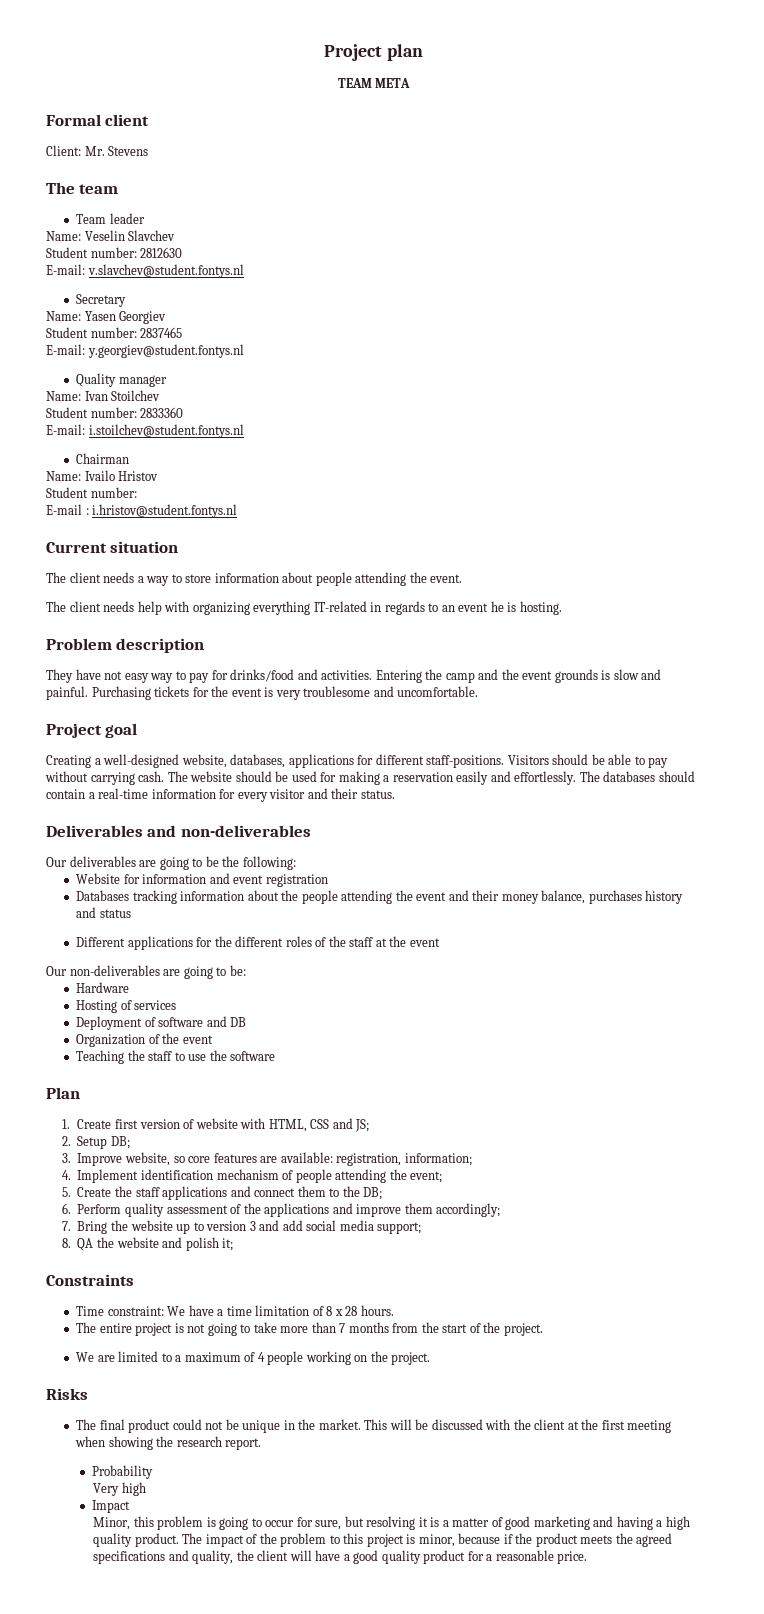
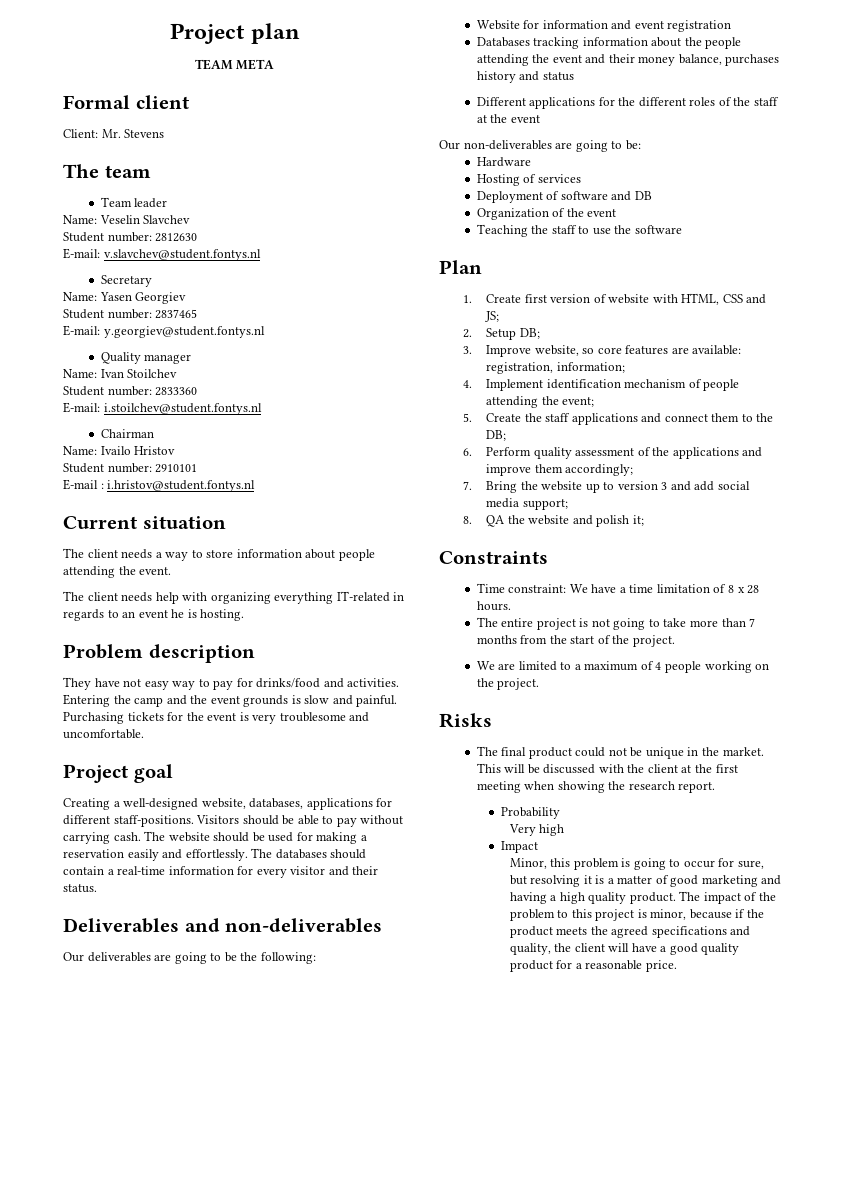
  Name: Ivailo Hristov
- Student number:
+ Student number: 2910101

